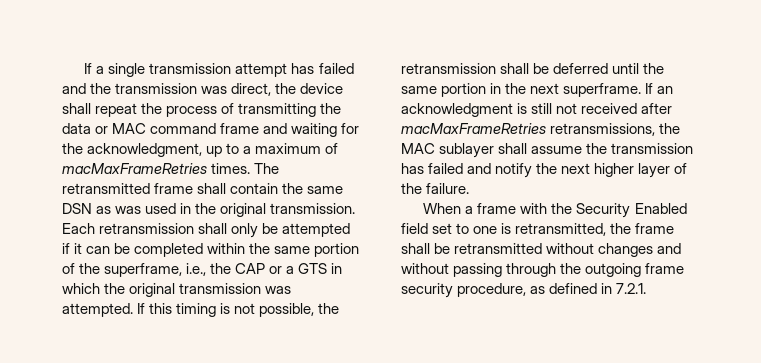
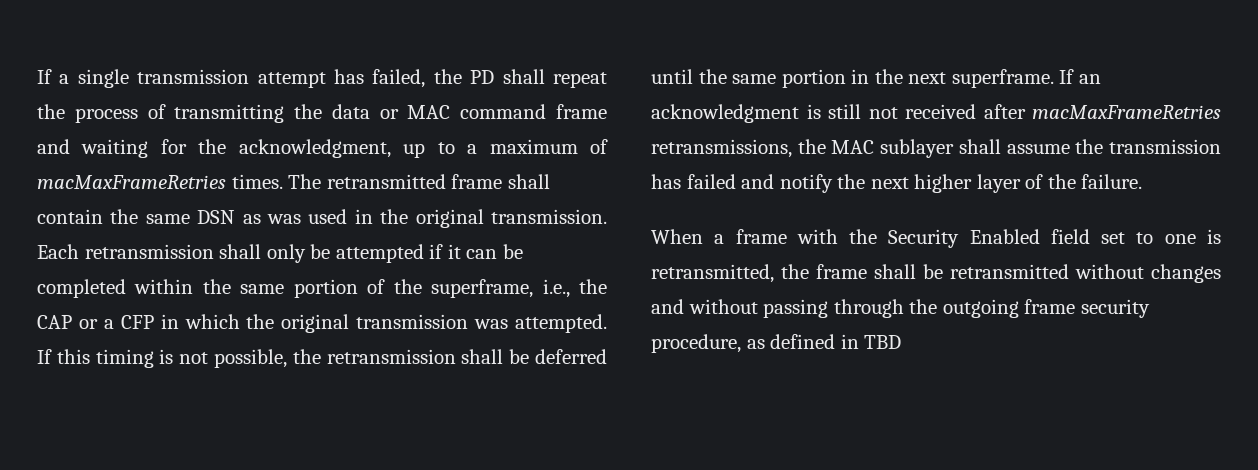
- If a single transmission attempt has failed and the transmission was direct, the device shall repeat the process of transmitting the data or MAC command frame and waiting for the acknowledgment, up to a maximum of macMaxFrameRetries times.
+ If a single transmission attempt has failed, the PD shall repeat the process of transmitting the data or MAC command frame and waiting for the acknowledgment, up to a maximum of macMaxFrameRetries times.
- Each retransmission shall only be attempted if it can be completed within the same portion of the superframe, i.e., the CAP or a GTS in which the original transmission was attempted.
+ Each retransmission shall only be attempted if it can be completed within the same portion of the superframe, i.e., the CAP or a CFP in which the original transmission was attempted.
- When a frame with the Security Enabled field set to one is retransmitted, the frame shall be retransmitted without changes and without passing through the outgoing frame security procedure, as defined in 7.2.1.
+ When a frame with the Security Enabled field set to one is retransmitted, the frame shall be retransmitted without changes and without passing through the outgoing frame security procedure, as defined in TBD

